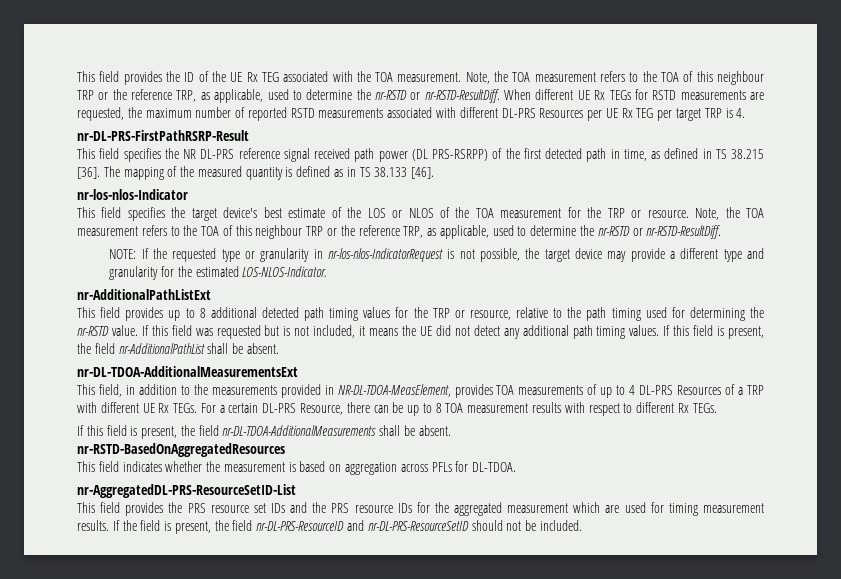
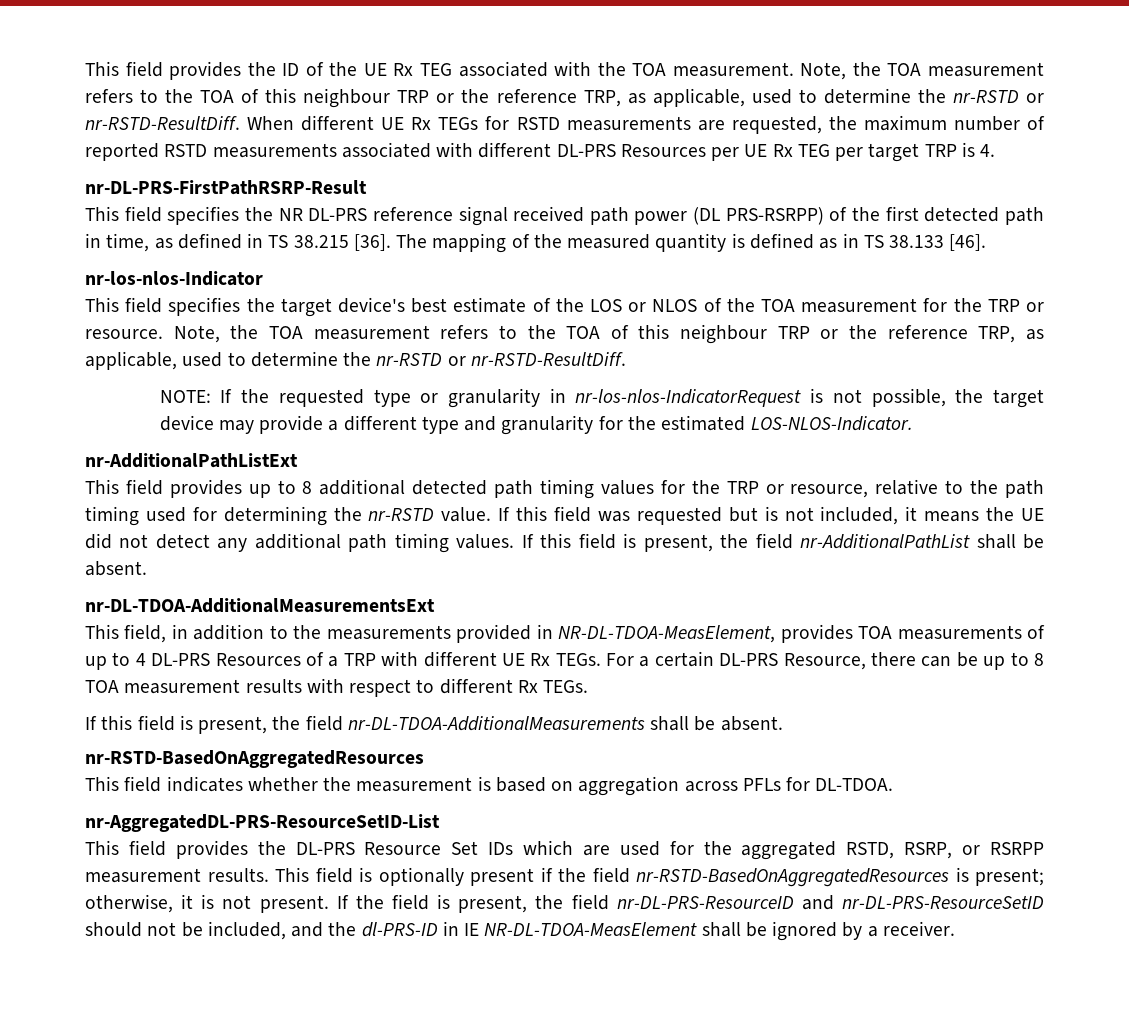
- This field provides the PRS resource set IDs and the PRS resource IDs for the aggregated measurement which are used for timing measurement results.
+ This field provides the DL-PRS Resource Set IDs which are used for the aggregated RSTD, RSRP, or RSRPP measurement results. This field is optionally present if the field nr-RSTD-BasedOnAggregatedResources is present; otherwise, it is not present.
- If the field is present, the field nr-DL-PRS-ResourceID and nr-DL-PRS-ResourceSetID should not be included.
+ If the field is present, the field nr-DL-PRS-ResourceID and nr-DL-PRS-ResourceSetID should not be included, and the dl-PRS-ID in IE NR-DL-TDOA-MeasElement shall be ignored by a receiver.

